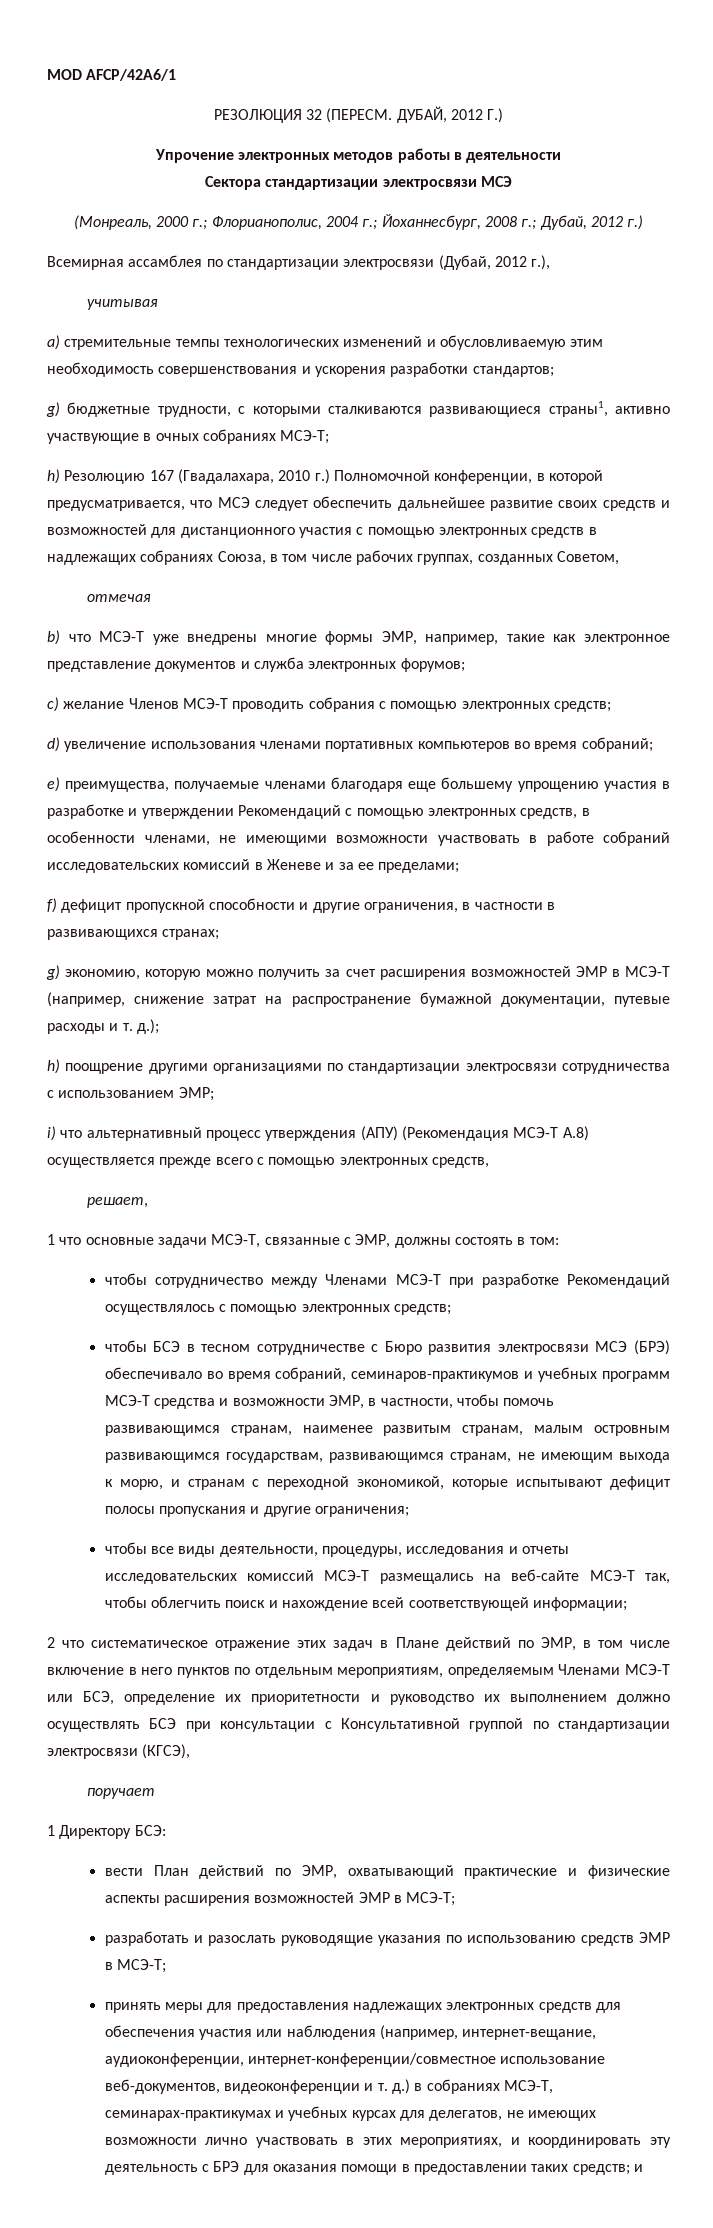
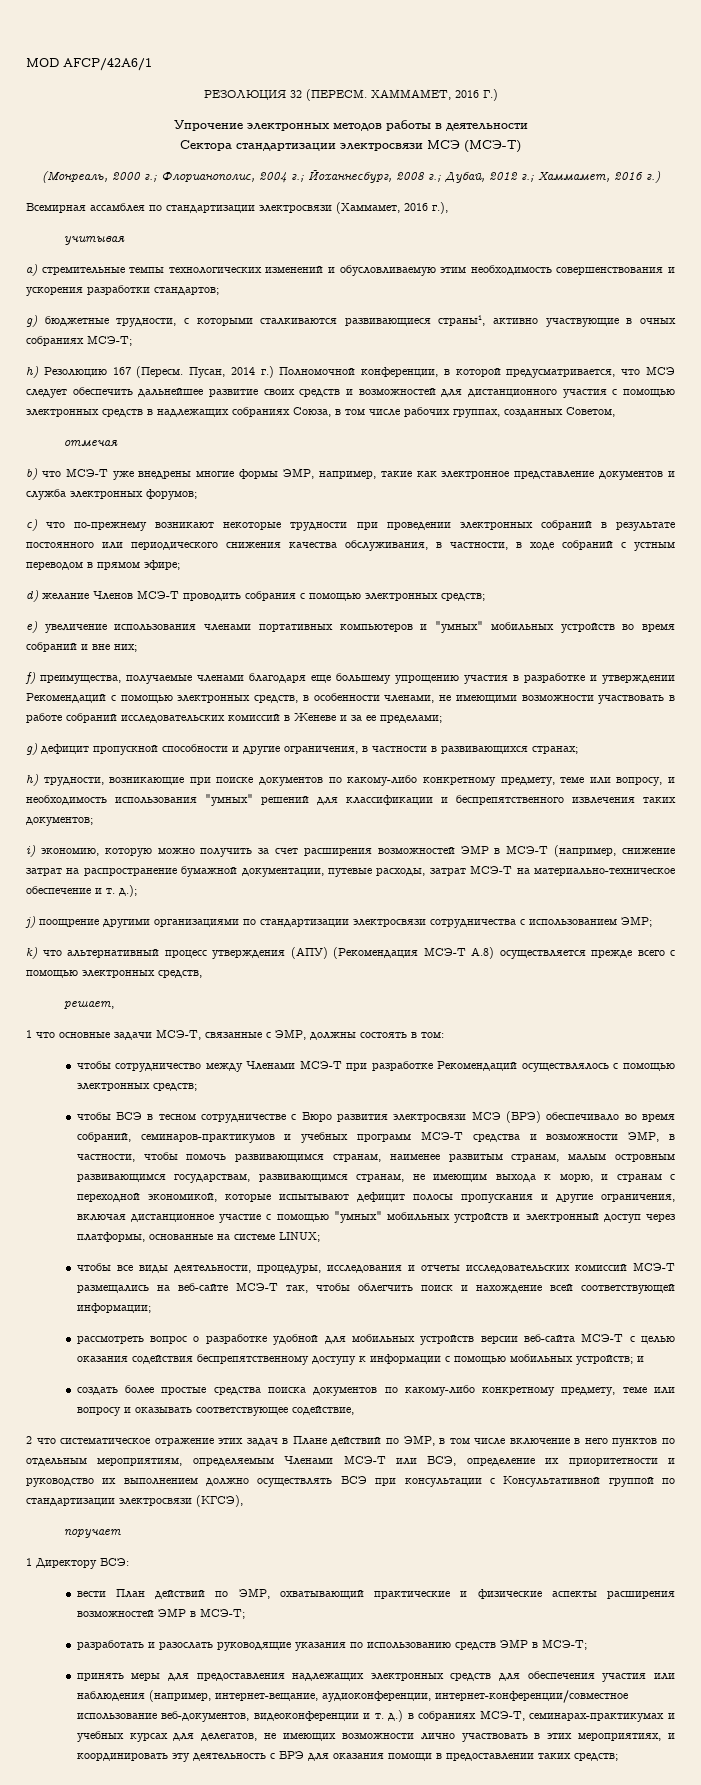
- ДУБАЙ, 2012 Г.)
+ ХАММАМЕТ, 2016 Г.)
- Сектора стандартизации электросвязи МСЭ
+ Сектора стандартизации электросвязи МСЭ (МСЭ-T)
- (Монреаль, 2000 г.; Флорианополис, 2004 г.; Йоханнесбург, 2008 г.; Дубай, 2012 г.)
+ (Монреаль, 2000 г.; Флорианополис, 2004 г.; Йоханнесбург, 2008 г.; Дубай, 2012 г.; Хаммамет, 2016 г.)
- Всемирная ассамблея по стандартизации электросвязи (Дубай, 2012 г.),
+ Всемирная ассамблея по стандартизации электросвязи (Хаммамет, 2016 г.),
- h) Резолюцию 167 (Гвадалахара, 2010 г.) Полномочной конференции, в которой предусматривается, что МСЭ следует обеспечить дальнейшее развитие своих средств и возможностей для дистанционного участия с помощью электронных средств в надлежащих собраниях Союза, в том числе рабочих группах, созданных Советом,
+ h) Резолюцию 167 (Пересм. Пусан, 2014 г.) Полномочной конференции, в которой предусматривается, что МСЭ следует обеспечить дальнейшее развитие своих средств и возможностей для дистанционного участия с помощью электронных средств в надлежащих собраниях Союза, в том числе рабочих группах, созданных Советом,
- c) желание Членов МСЭ-Т проводить собрания с помощью электронных средств;
+ c) что по-прежнему возникают некоторые трудности при проведении электронных собраний в результате постоянного или периодического снижения качества обслуживания, в частности, в ходе собраний с устным переводом в прямом эфире;
+ d) желание Членов МСЭ-Т проводить собрания с помощью электронных средств;
- d) увеличение использования членами портативных компьютеров во время собраний;
- e) преимущества, получаемые членами благодаря еще большему упрощению участия в разработке и утверждении Рекомендаций с помощью электронных средств, в особенности членами, не имеющими возможности участвовать в работе собраний исследовательских комиссий в Женеве и за ее пределами;
+ e) увеличение использования членами портативных компьютеров и "умных" мобильных устройств во время собраний и вне них;
+ f) преимущества, получаемые членами благодаря еще большему упрощению участия в разработке и утверждении Рекомендаций с помощью электронных средств, в особенности членами, не имеющими возможности участвовать в работе собраний исследовательских комиссий в Женеве и за ее пределами;
- f) дефицит пропускной способности и другие ограничения, в частности в развивающихся странах;
+ g) дефицит пропускной способности и другие ограничения, в частности в развивающихся странах;
- g) экономию, которую можно получить за счет расширения возможностей ЭМР в МСЭ-Т (например, снижение затрат на распространение бумажной документации, путевые расходы и т. д.);
+ h) трудности, возникающие при поиске документов по какому-либо конкретному предмету, теме или вопросу, и необходимость использования "умных" решений для классификации и беспрепятственного извлечения таких документов;
+ i) экономию, которую можно получить за счет расширения возможностей ЭМР в МСЭ-Т (например, снижение затрат на распространение бумажной документации, путевые расходы, затрат МСЭ-T на материально-техническое обеспечение и т. д.);
- h) поощрение другими организациями по стандартизации электросвязи сотрудничества с использованием ЭМР;
+ j) поощрение другими организациями по стандартизации электросвязи сотрудничества с использованием ЭМР;
- i) что альтернативный процесс утверждения (АПУ) (Рекомендация МСЭ-Т А.8) осуществляется прежде всего с помощью электронных средств,
+ k) что альтернативный процесс утверждения (АПУ) (Рекомендация МСЭ-Т А.8) осуществляется прежде всего с помощью электронных средств,
- чтобы БСЭ в тесном сотрудничестве с Бюро развития электросвязи МСЭ (БРЭ) обеспечивало во время собраний, семинаров-практикумов и учебных программ МСЭ-Т средства и возможности ЭМР, в частности, чтобы помочь развивающимся странам, наименее развитым странам, малым островным развивающимся государствам, развивающимся странам, не имеющим выхода к морю, и странам с переходной экономикой, которые испытывают дефицит полосы пропускания и другие ограничения;
+ чтобы БСЭ в тесном сотрудничестве с Бюро развития электросвязи МСЭ (БРЭ) обеспечивало во время собраний, семинаров-практикумов и учебных программ МСЭ-Т средства и возможности ЭМР, в частности, чтобы помочь развивающимся странам, наименее развитым странам, малым островным развивающимся государствам, развивающимся странам, не имеющим выхода к морю, и странам с переходной экономикой, которые испытывают дефицит полосы пропускания и другие ограничения, включая дистанционное участие с помощью "умных" мобильных устройств и электронный доступ через платформы, основанные на системе LINUX;
+ рассмотреть вопрос о разработке удобной для мобильных устройств версии веб-сайта МСЭ-Т с целью оказания содействия беспрепятственному доступу к информации с помощью мобильных устройств; и
+ создать более простые средства поиска документов по какому-либо конкретному предмету, теме или вопросу и оказывать соответствующее содействие,
- принять меры для предоставления надлежащих электронных средств для обеспечения участия или наблюдения (например, интернет-вещание, аудиоконференции, интернет-конференции/совместное использование веб-документов, видеоконференции и т. д.) в собраниях МСЭ-Т, семинарах-практикумах и учебных курсах для делегатов, не имеющих возможности лично участвовать в этих мероприятиях, и координировать эту деятельность с БРЭ для оказания помощи в предоставлении таких средств; и
+ принять меры для предоставления надлежащих электронных средств для обеспечения участия или наблюдения (например, интернет-вещание, аудиоконференции, интернет-конференции/совместное использование веб-документов, видеоконференции и т. д.) в собраниях МСЭ-Т, семинарах-практикумах и учебных курсах для делегатов, не имеющих возможности лично участвовать в этих мероприятиях, и координировать эту деятельность с БРЭ для оказания помощи в предоставлении таких средств;

